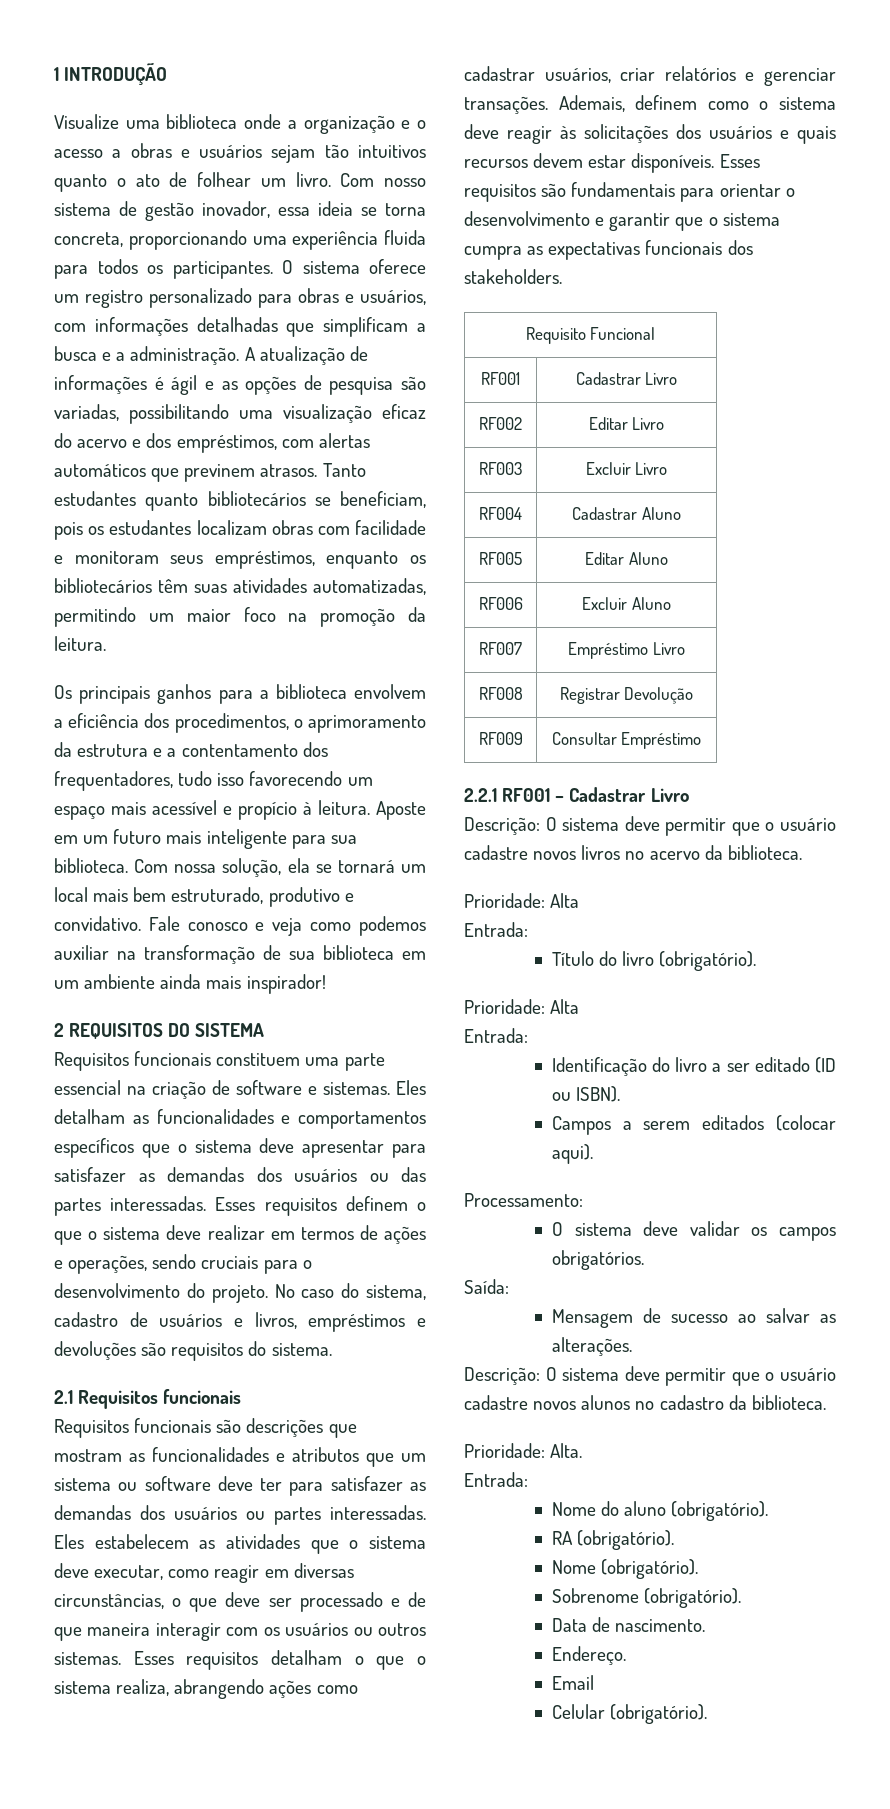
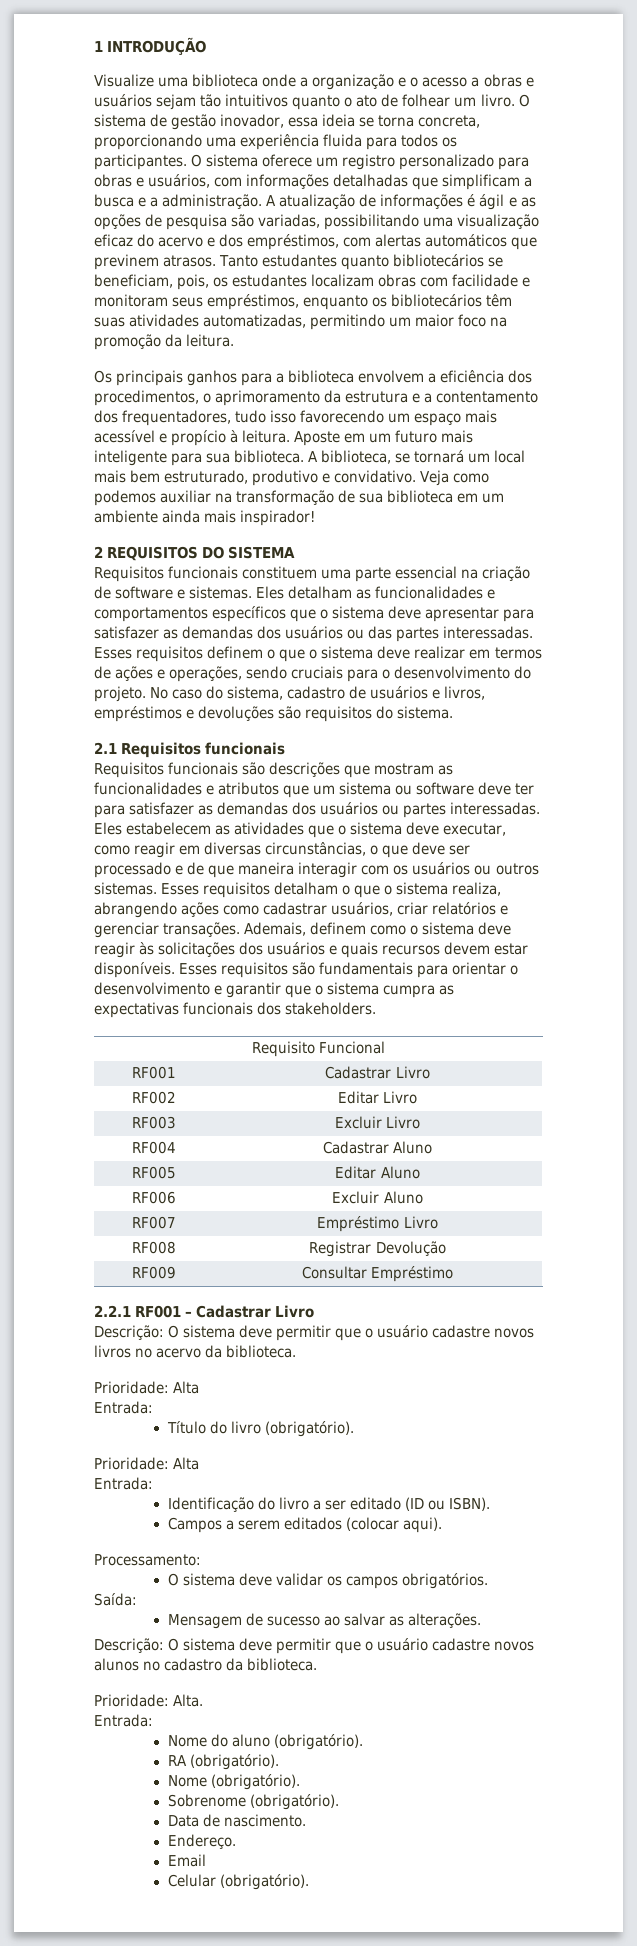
- Com nosso sistema de gestão inovador, essa ideia se torna concreta, proporcionando uma experiência fluida para todos os participantes.
+ O sistema de gestão inovador, essa ideia se torna concreta, proporcionando uma experiência fluida para todos os participantes.
- Tanto estudantes quanto bibliotecários se beneficiam, pois os estudantes localizam obras com facilidade e monitoram seus empréstimos, enquanto os bibliotecários têm suas atividades automatizadas, permitindo um maior foco na promoção da leitura.
+ Tanto estudantes quanto bibliotecários se beneficiam, pois, os estudantes localizam obras com facilidade e monitoram seus empréstimos, enquanto os bibliotecários têm suas atividades automatizadas, permitindo um maior foco na promoção da leitura.
- Com nossa solução, ela se tornará um local mais bem estruturado, produtivo e convidativo.
+ A biblioteca, se tornará um local mais bem estruturado, produtivo e convidativo.
- Fale conosco e veja como podemos auxiliar na transformação de sua biblioteca em um ambiente ainda mais inspirador!
+ Veja como podemos auxiliar na transformação de sua biblioteca em um ambiente ainda mais inspirador!

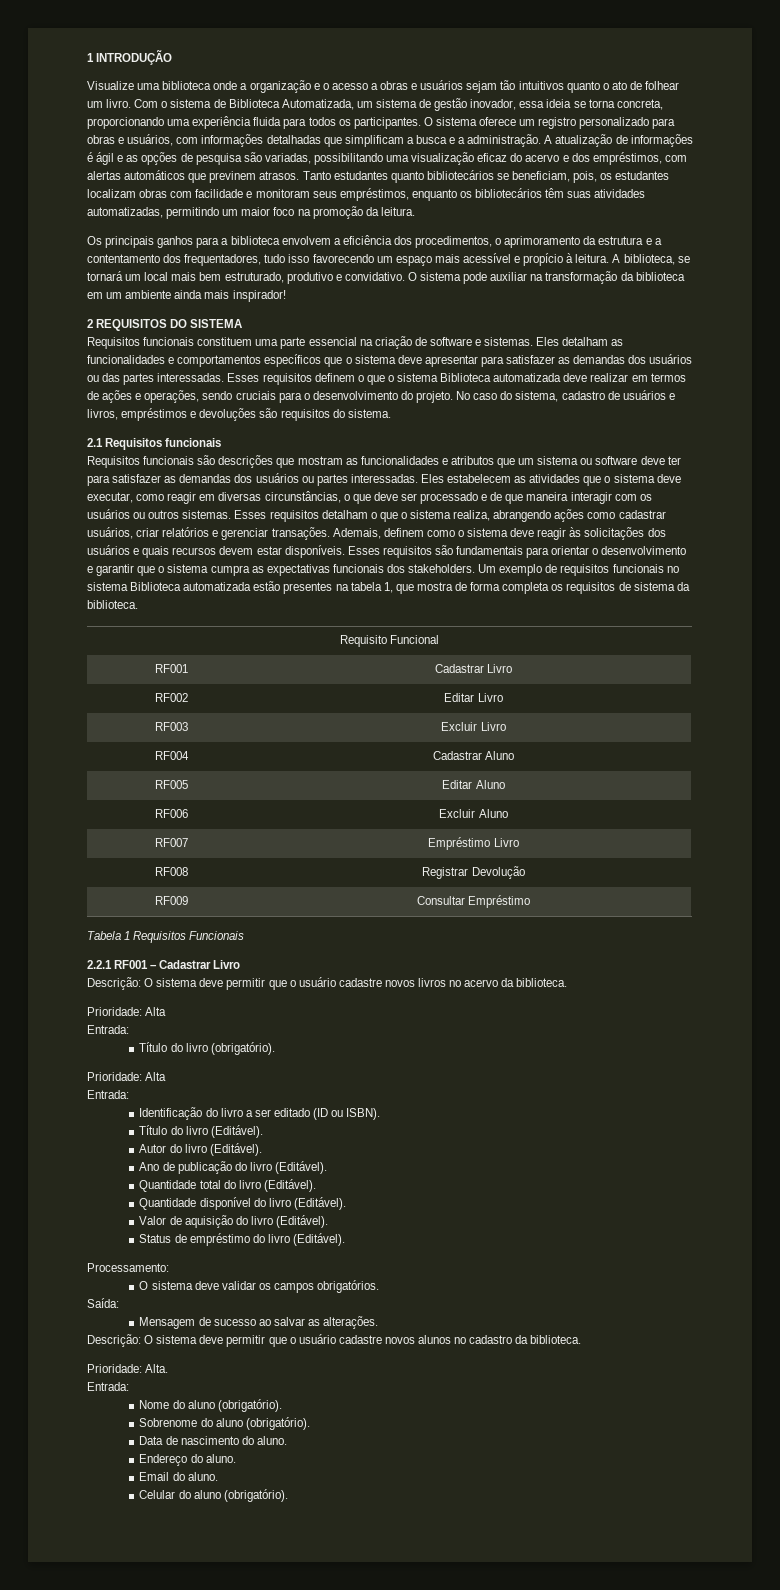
- O sistema de gestão inovador, essa ideia se torna concreta, proporcionando uma experiência fluida para todos os participantes.
+ Com o sistema de Biblioteca Automatizada, um sistema de gestão inovador, essa ideia se torna concreta, proporcionando uma experiência fluida para todos os participantes.
- Aposte em um futuro mais inteligente para sua biblioteca.
- Veja como podemos auxiliar na transformação de sua biblioteca em um ambiente ainda mais inspirador!
+ O sistema pode auxiliar na transformação da biblioteca em um ambiente ainda mais inspirador!
- Esses requisitos definem o que o sistema deve realizar em termos de ações e operações, sendo cruciais para o desenvolvimento do projeto.
+ Esses requisitos definem o que o sistema Biblioteca automatizada deve realizar em termos de ações e operações, sendo cruciais para o desenvolvimento do projeto.
+ Um exemplo de requisitos funcionais no sistema Biblioteca automatizada estão presentes na tabela 1, que mostra de forma completa os requisitos de sistema da biblioteca.
+ Tabela 1 Requisitos Funcionais
- Campos a serem editados (colocar aqui).
+ Título do livro (Editável).
+ Autor do livro (Editável).
+ Ano de publicação do livro (Editável).
+ Quantidade total do livro (Editável).
+ Quantidade disponível do livro (Editável).
+ Valor de aquisição do livro (Editável).
+ Status de empréstimo do livro (Editável).
- RA (obrigatório).
- Nome (obrigatório).
- Sobrenome (obrigatório).
+ Sobrenome do aluno (obrigatório).
- Data de nascimento.
- Endereço.
+ Data de nascimento do aluno.
+ Endereço do aluno.
- Email
+ Email do aluno.
- Celular (obrigatório).
+ Celular do aluno (obrigatório).

